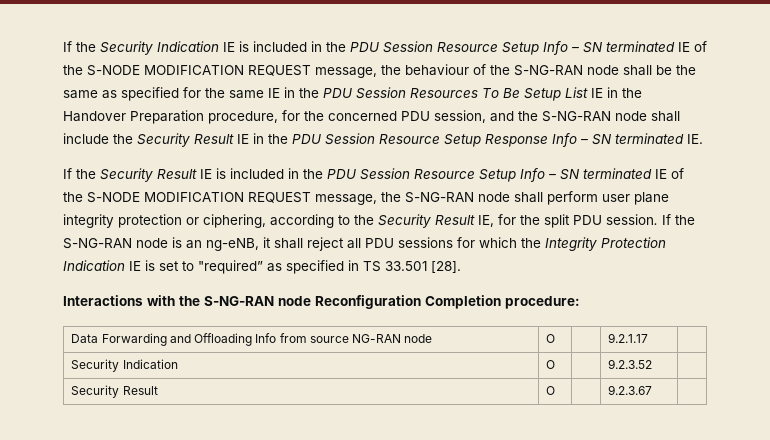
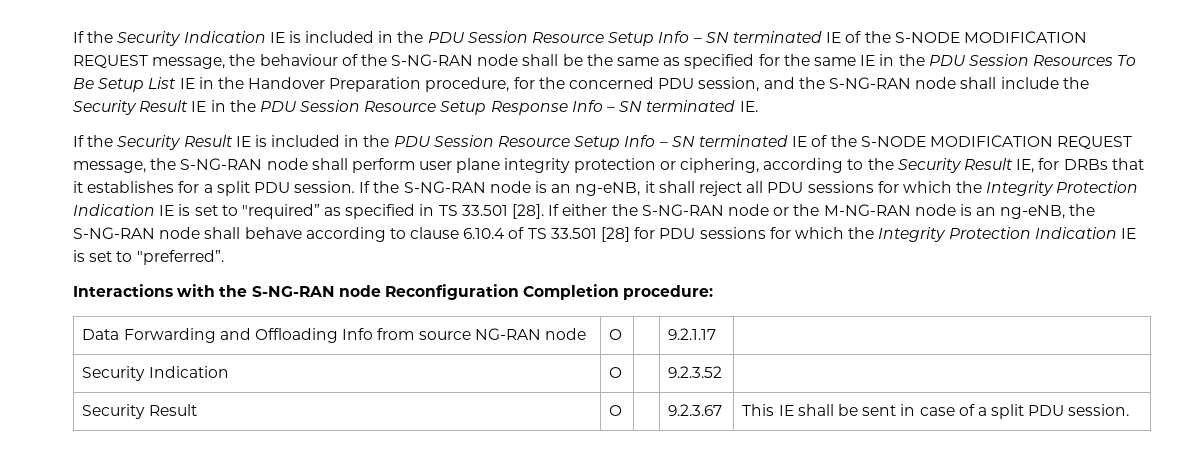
- If the Security Result IE is included in the PDU Session Resource Setup Info – SN terminated IE of the S-NODE MODIFICATION REQUEST message, the S-NG-RAN node shall perform user plane integrity protection or ciphering, according to the Security Result IE, for the split PDU session.
+ If the Security Result IE is included in the PDU Session Resource Setup Info – SN terminated IE of the S-NODE MODIFICATION REQUEST message, the S-NG-RAN node shall perform user plane integrity protection or ciphering, according to the Security Result IE, for DRBs that it establishes for a split PDU session.
+ If either the S-NG-RAN node or the M-NG-RAN node is an ng-eNB, the S-NG-RAN node shall behave according to clause 6.10.4 of TS 33.501 [28] for PDU sessions for which the Integrity Protection Indication IE is set to "preferred”.
- Security Result | O | | 9.2.3.67 |
+ Security Result | O | | 9.2.3.67 | This IE shall be sent in case of a split PDU session.

